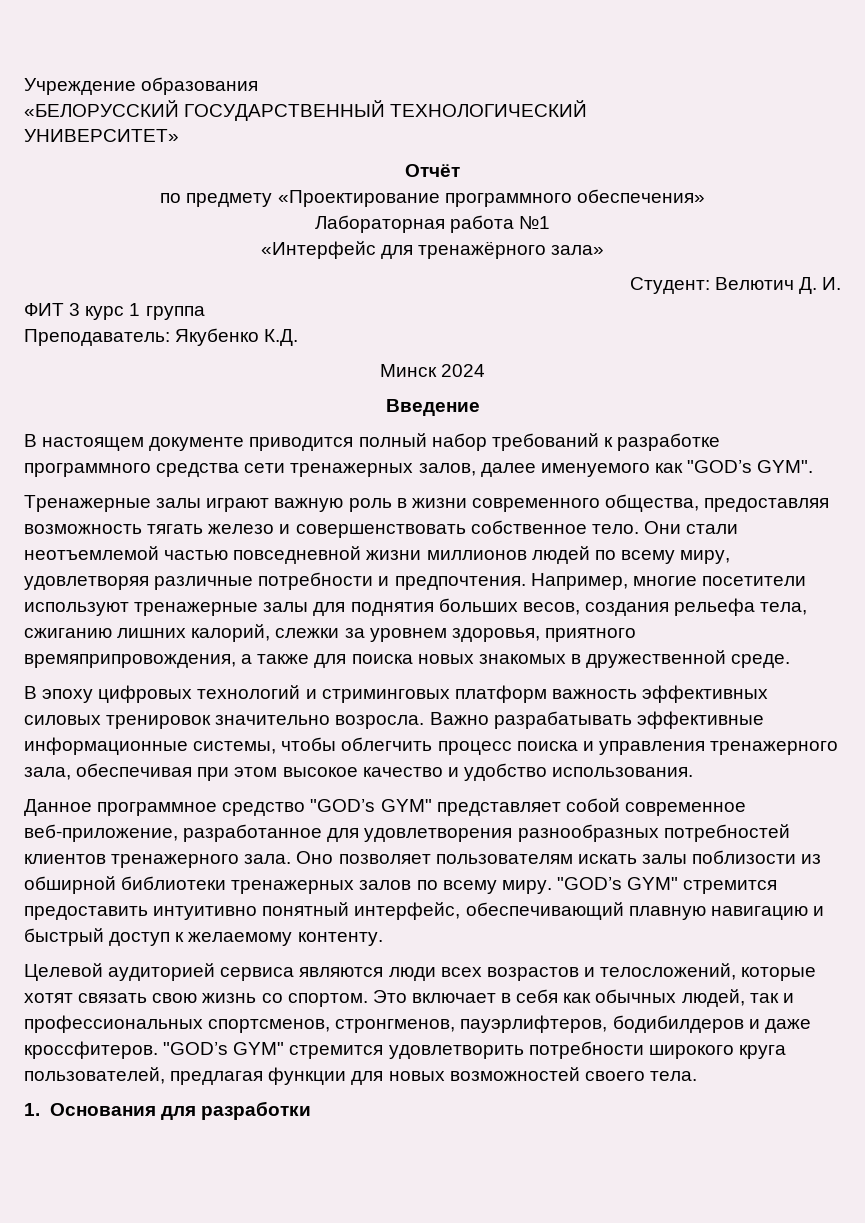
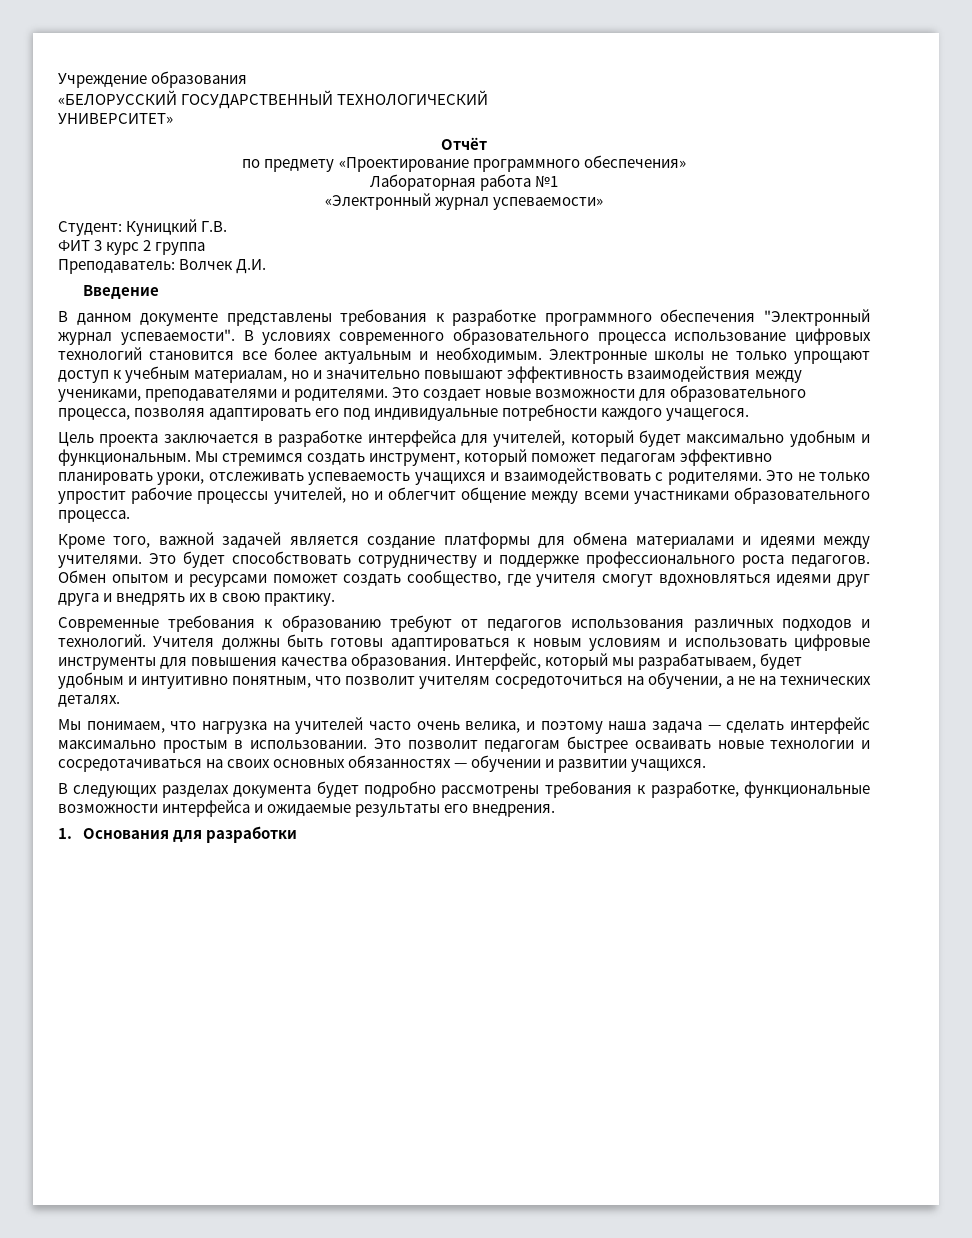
- «Интерфейс для тренажёрного зала»
- Студент: Велютич Д. И.
+ «Электронный журнал успеваемости»
+ Студент: Куницкий Г.В.
- ФИТ 3 курс 1 группа
+ ФИТ 3 курс 2 группа
- Преподаватель: Якубенко К.Д.
- Минск 2024
+ Преподаватель: Волчек Д.И.
  Введение
- В настоящем документе приводится полный набор требований к разработке программного средства сети тренажерных залов, далее именуемого как "GOD’s GYM".
- Тренажерные залы играют важную роль в жизни современного общества, предоставляя возможность тягать железо и совершенствовать собственное тело. Они стали неотъемлемой частью повседневной жизни миллионов людей по всему миру, удовлетворяя различные потребности и предпочтения. Например, многие посетители используют тренажерные залы для поднятия больших весов, создания рельефа тела, сжиганию лишних калорий, слежки за уровнем здоровья, приятного времяприпровождения, а также для поиска новых знакомых в дружественной среде.
- В эпоху цифровых технологий и стриминговых платформ важность эффективных силовых тренировок значительно возросла. Важно разрабатывать эффективные информационные системы, чтобы облегчить процесс поиска и управления тренажерного зала, обеспечивая при этом высокое качество и удобство использования.
- Данное программное средство "GOD’s GYM" представляет собой современное веб-приложение, разработанное для удовлетворения разнообразных потребностей клиентов тренажерного зала. Оно позволяет пользователям искать залы поблизости из обширной библиотеки тренажерных залов по всему миру. "GOD’s GYM" стремится предоставить интуитивно понятный интерфейс, обеспечивающий плавную навигацию и быстрый доступ к желаемому контенту.
- Целевой аудиторией сервиса являются люди всех возрастов и телосложений, которые хотят связать свою жизнь со спортом. Это включает в себя как обычных людей, так и профессиональных спортсменов, стронгменов, пауэрлифтеров, бодибилдеров и даже кроссфитеров. "GOD’s GYM" стремится удовлетворить потребности широкого круга пользователей, предлагая функции для новых возможностей своего тела.
+ В данном документе представлены требования к разработке программного обеспечения "Электронный журнал успеваемости". В условиях современного образовательного процесса использование цифровых технологий становится все более актуальным и необходимым. Электронные школы не только упрощают доступ к учебным материалам, но и значительно повышают эффективность взаимодействия между учениками, преподавателями и родителями. Это создает новые возможности для образовательного процесса, позволяя адаптировать его под индивидуальные потребности каждого учащегося.
+ Цель проекта заключается в разработке интерфейса для учителей, который будет максимально удобным и функциональным. Мы стремимся создать инструмент, который поможет педагогам эффективно планировать уроки, отслеживать успеваемость учащихся и взаимодействовать с родителями. Это не только упростит рабочие процессы учителей, но и облегчит общение между всеми участниками образовательного процесса.
+ Кроме того, важной задачей является создание платформы для обмена материалами и идеями между учителями. Это будет способствовать сотрудничеству и поддержке профессионального роста педагогов. Обмен опытом и ресурсами поможет создать сообщество, где учителя смогут вдохновляться идеями друг друга и внедрять их в свою практику.
+ Современные требования к образованию требуют от педагогов использования различных подходов и технологий. Учителя должны быть готовы адаптироваться к новым условиям и использовать цифровые инструменты для повышения качества образования. Интерфейс, который мы разрабатываем, будет удобным и интуитивно понятным, что позволит учителям сосредоточиться на обучении, а не на технических деталях.
+ Мы понимаем, что нагрузка на учителей часто очень велика, и поэтому наша задача — сделать интерфейс максимально простым в использовании. Это позволит педагогам быстрее осваивать новые технологии и сосредотачиваться на своих основных обязанностях — обучении и развитии учащихся.
+ В следующих разделах документа будет подробно рассмотрены требования к разработке, функциональные возможности интерфейса и ожидаемые результаты его внедрения.

